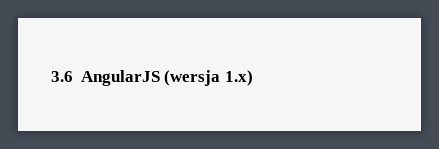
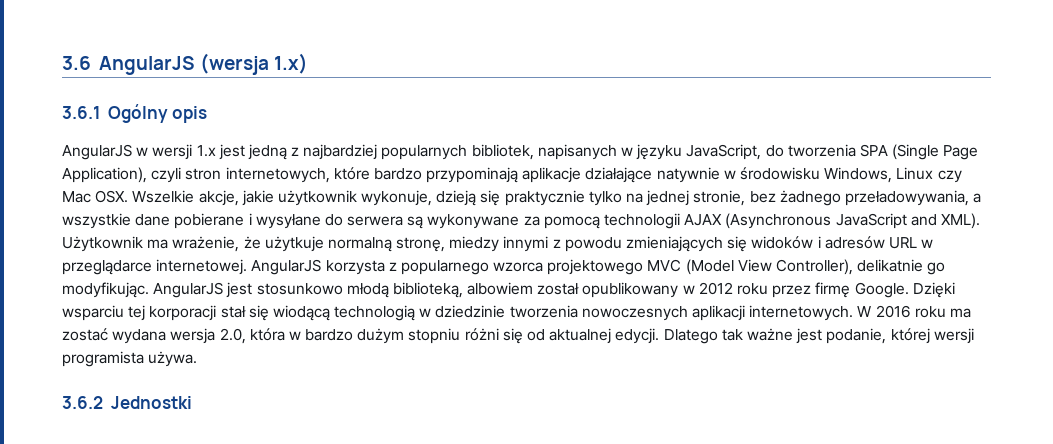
+ 3.6.1 Ogólny opis
+ AngularJS w wersji 1.x jest jedną z najbardziej popularnych bibliotek, napisanych w języku JavaScript, do tworzenia SPA (Single Page Application), czyli stron internetowych, które bardzo przypominają aplikacje działające natywnie w środowisku Windows, Linux czy Mac OSX. Wszelkie akcje, jakie użytkownik wykonuje, dzieją się praktycznie tylko na jednej stronie, bez żadnego przeładowywania, a wszystkie dane pobierane i wysyłane do serwera są wykonywane za pomocą technologii AJAX (Asynchronous JavaScript and XML). Użytkownik ma wrażenie, że użytkuje normalną stronę, miedzy innymi z powodu zmieniających się widoków i adresów URL w przeglądarce internetowej. AngularJS korzysta z popularnego wzorca projektowego MVC (Model View Controller), delikatnie go modyfikując. AngularJS jest stosunkowo młodą biblioteką, albowiem został opublikowany w 2012 roku przez firmę Google. Dzięki wsparciu tej korporacji stał się wiodącą technologią w dziedzinie tworzenia nowoczesnych aplikacji internetowych. W 2016 roku ma zostać wydana wersja 2.0, która w bardzo dużym stopniu różni się od aktualnej edycji. Dlatego tak ważne jest podanie, której wersji programista używa.
+ 3.6.2 Jednostki

